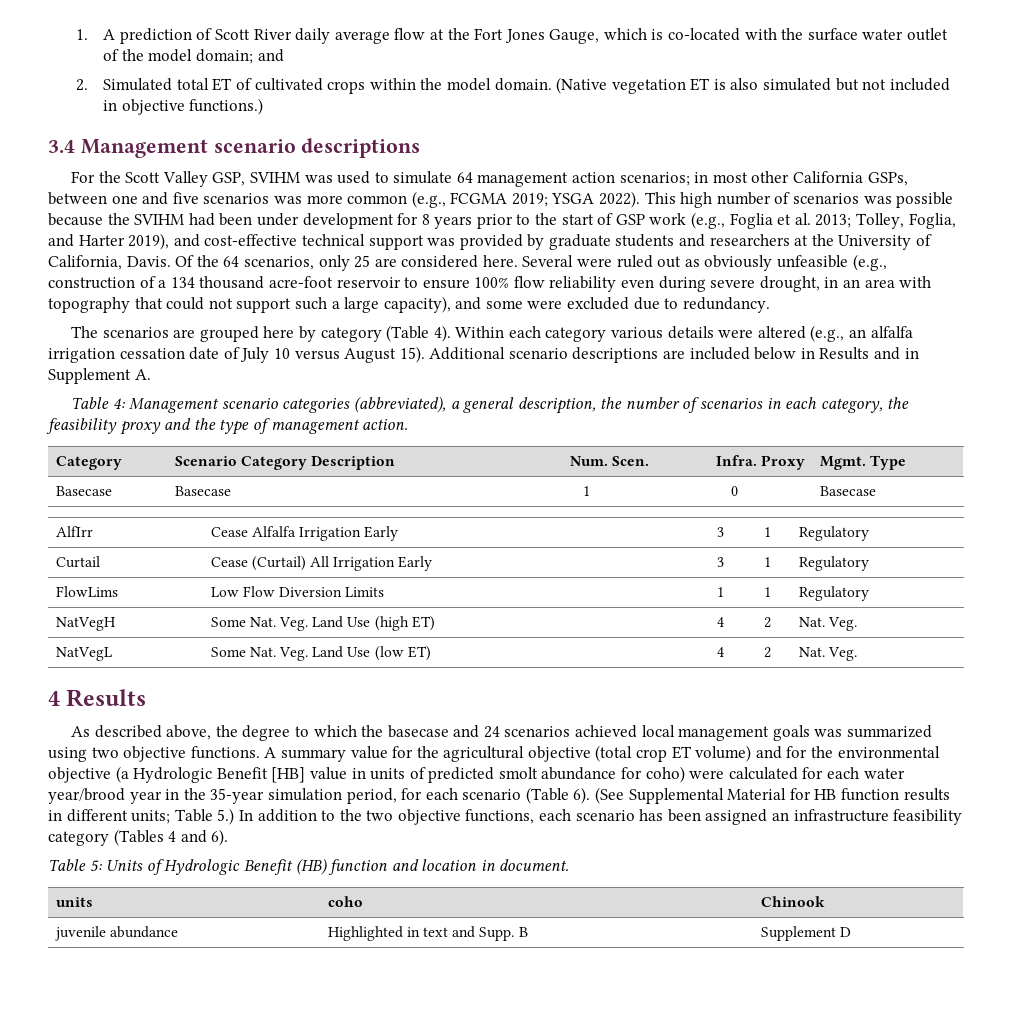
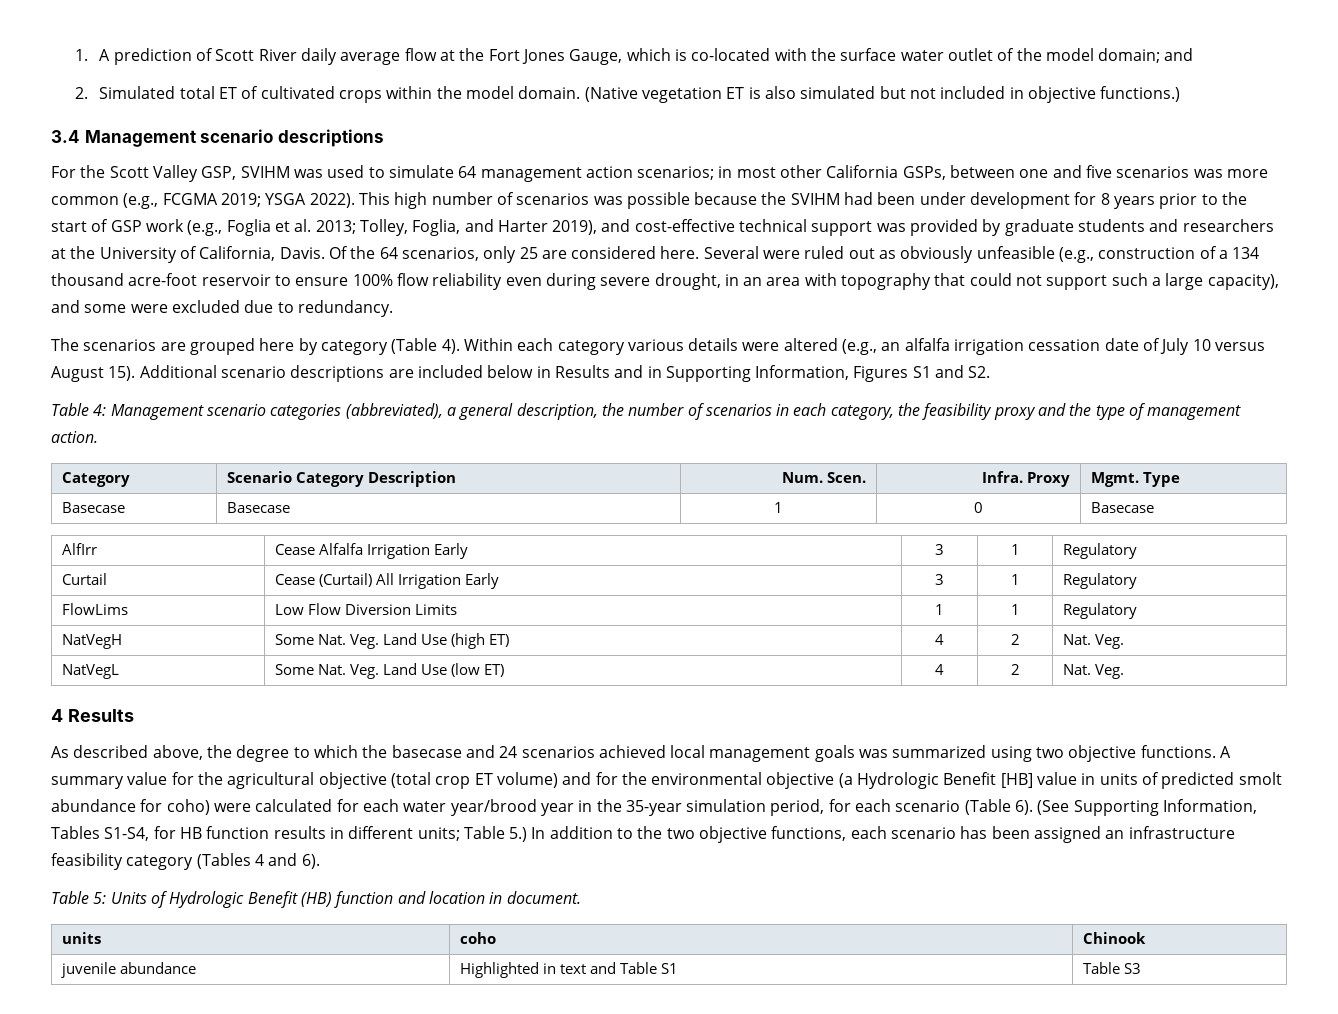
- Additional scenario descriptions are included below in Results and in Supplement A.
+ Additional scenario descriptions are included below in Results and in Supporting Information, Figures S1 and S2.
- (See Supplemental Material for HB function results in different units; Table 5.) In addition to the two objective functions, each scenario has been assigned an infrastructure feasibility category (Tables 4 and 6).
+ (See Supporting Information, Tables S1-S4, for HB function results in different units; Table 5.) In addition to the two objective functions, each scenario has been assigned an infrastructure feasibility category (Tables 4 and 6).
- juvenile abundance | Highlighted in text and Supp. B | Supplement D
+ juvenile abundance | Highlighted in text and Table S1 | Table S3

